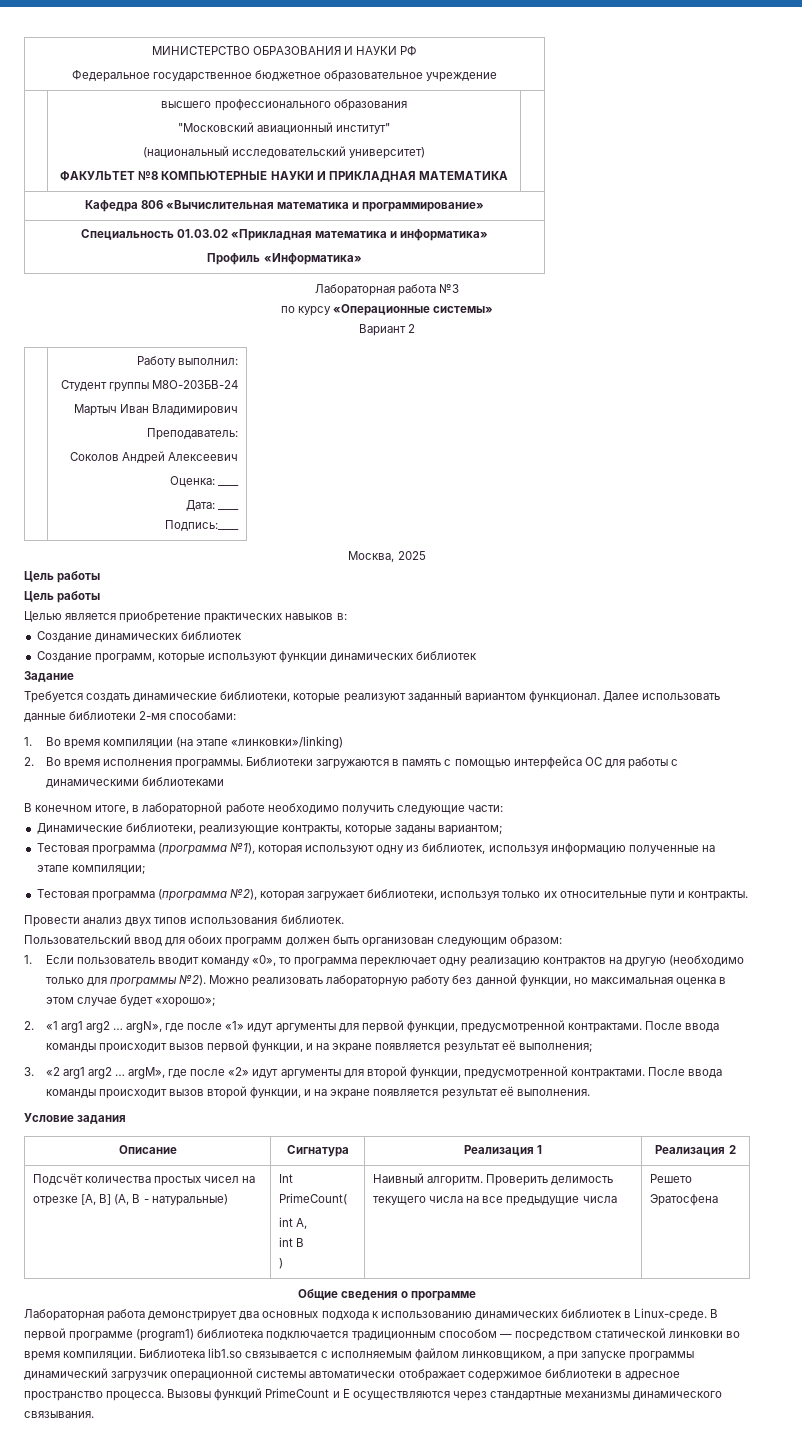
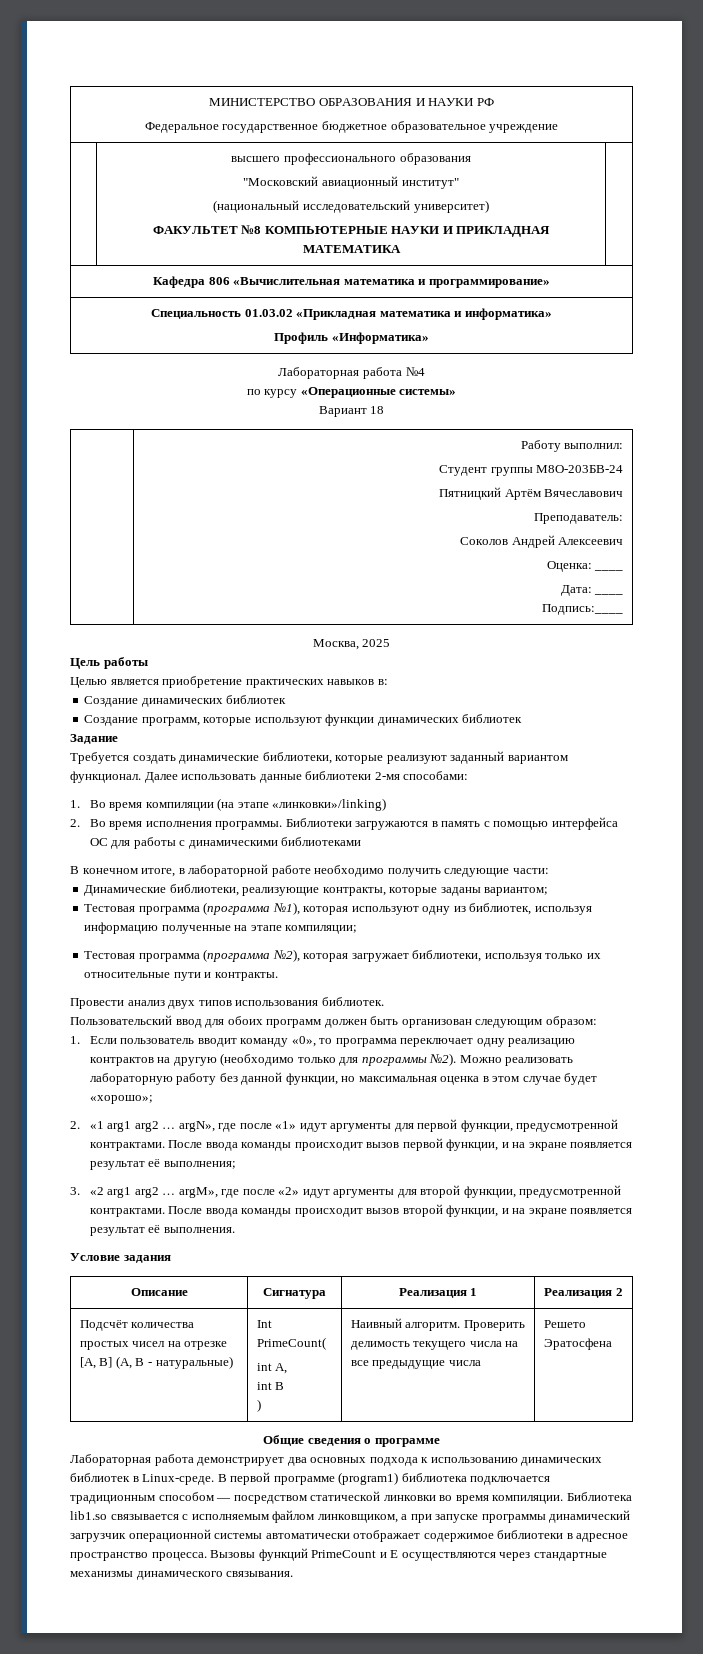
- Лабораторная работа №3
+ Лабораторная работа №4
- Вариант 2
+ Вариант 18
  | Работу выполнил:
  Студент группы М8О-203БВ-24
- Мартыч Иван Владимирович
+ Пятницкий Артём Вячеславович
  Москва, 2025
- Цель работы

